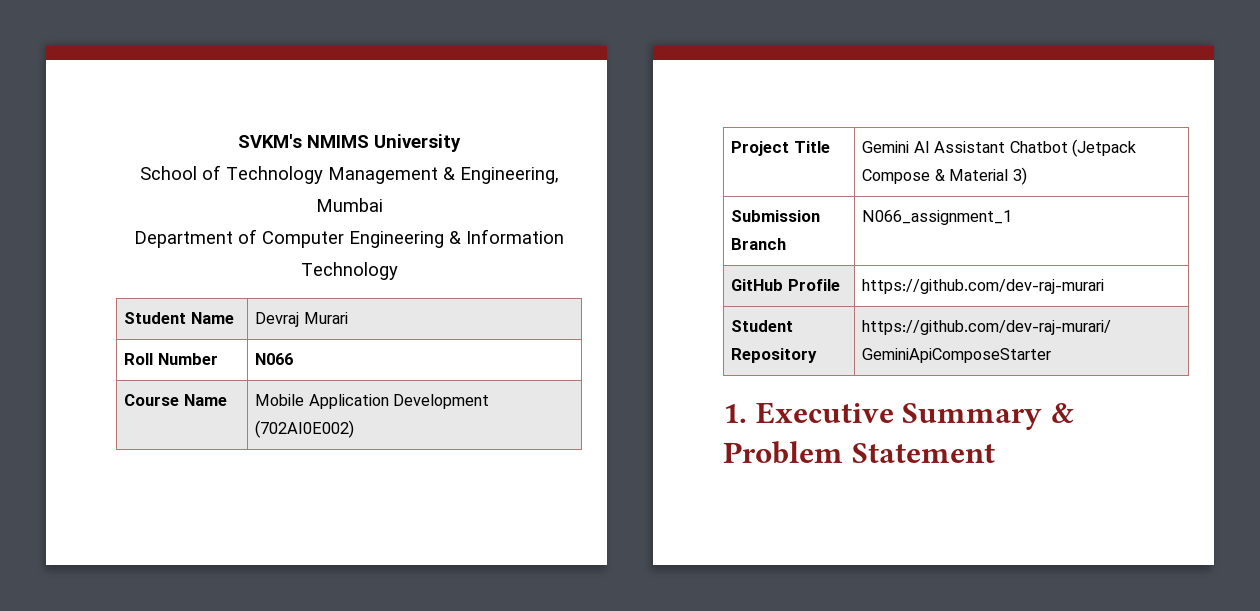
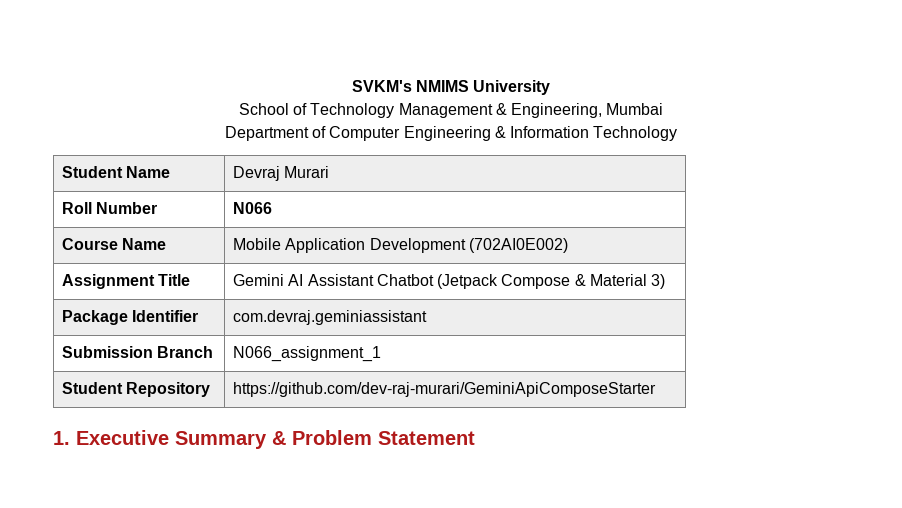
- Project Title | Gemini AI Assistant Chatbot (Jetpack Compose & Material 3)
+ Assignment Title | Gemini AI Assistant Chatbot (Jetpack Compose & Material 3)
+ Package Identifier | com.devraj.geminiassistant
- GitHub Profile | https://github.com/dev-raj-murari

